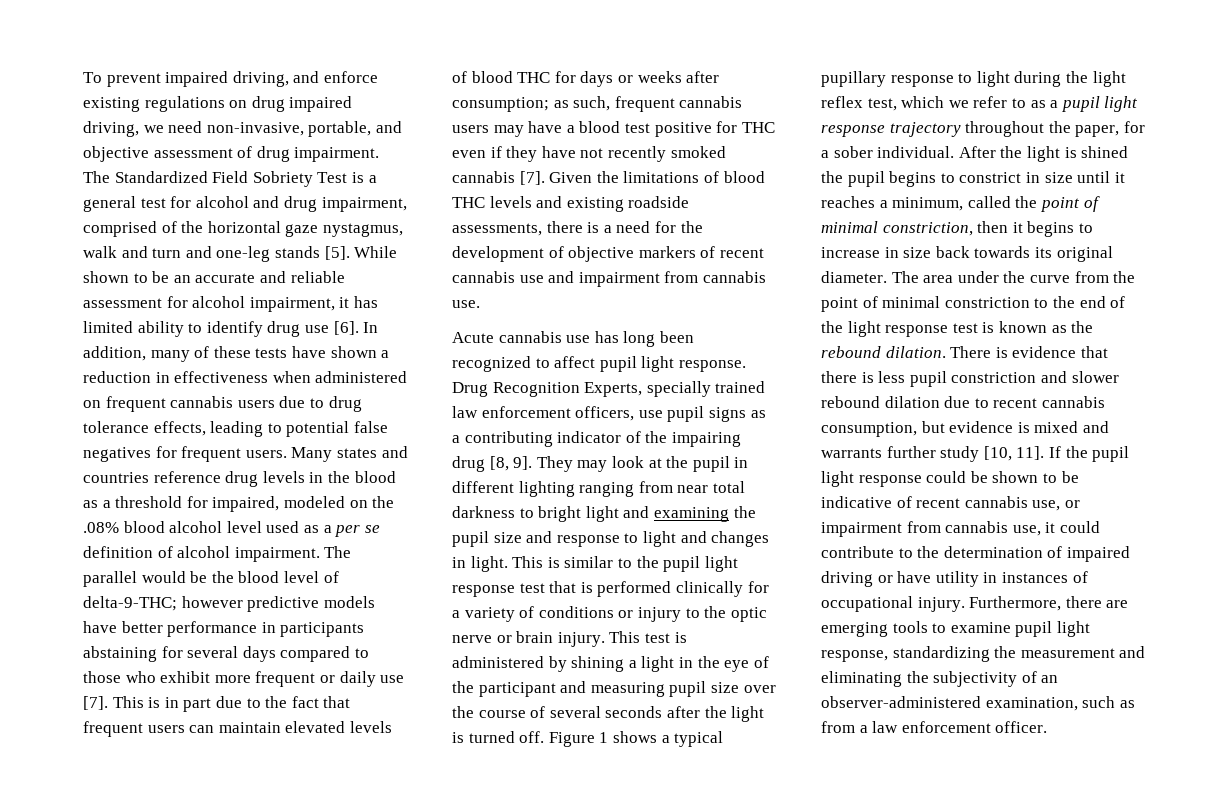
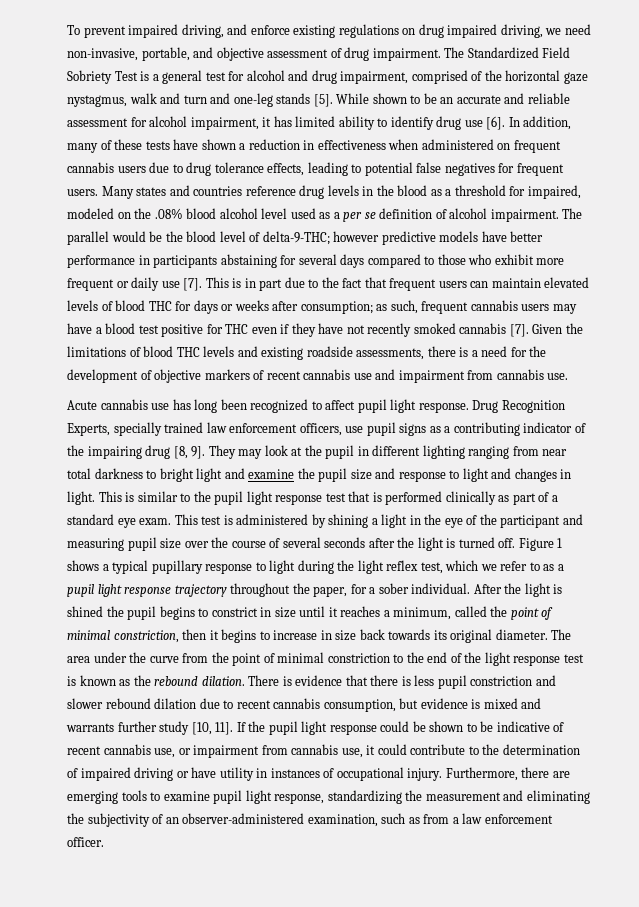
- They may look at the pupil in different lighting ranging from near total darkness to bright light and examining the pupil size and response to light and changes in light.
+ They may look at the pupil in different lighting ranging from near total darkness to bright light and examine the pupil size and response to light and changes in light.
- This is similar to the pupil light response test that is performed clinically for a variety of conditions or injury to the optic nerve or brain injury.
+ This is similar to the pupil light response test that is performed clinically as part of a standard eye exam.

